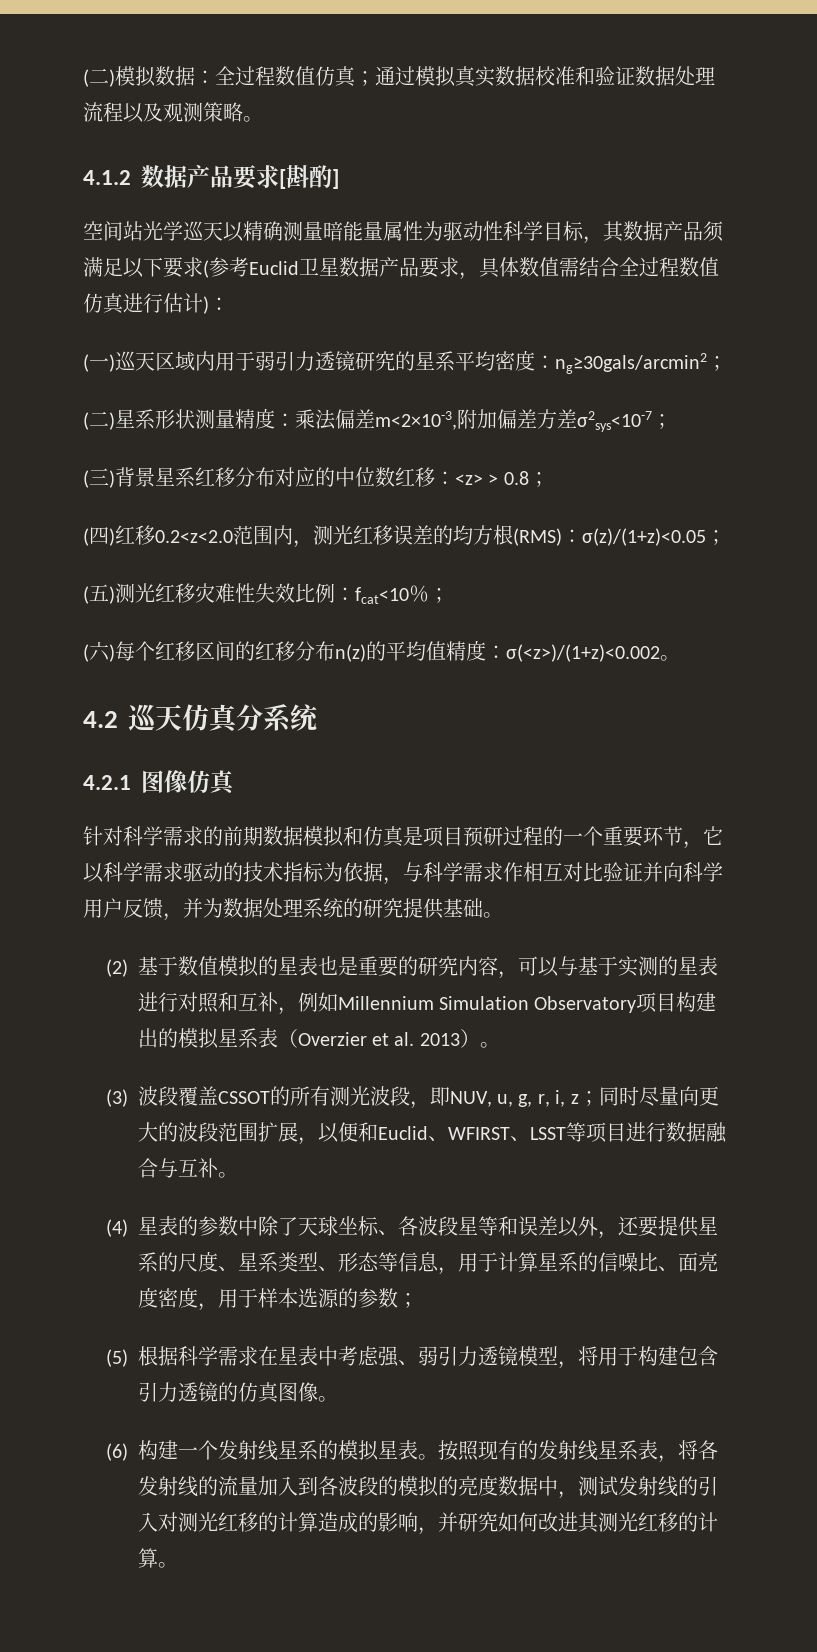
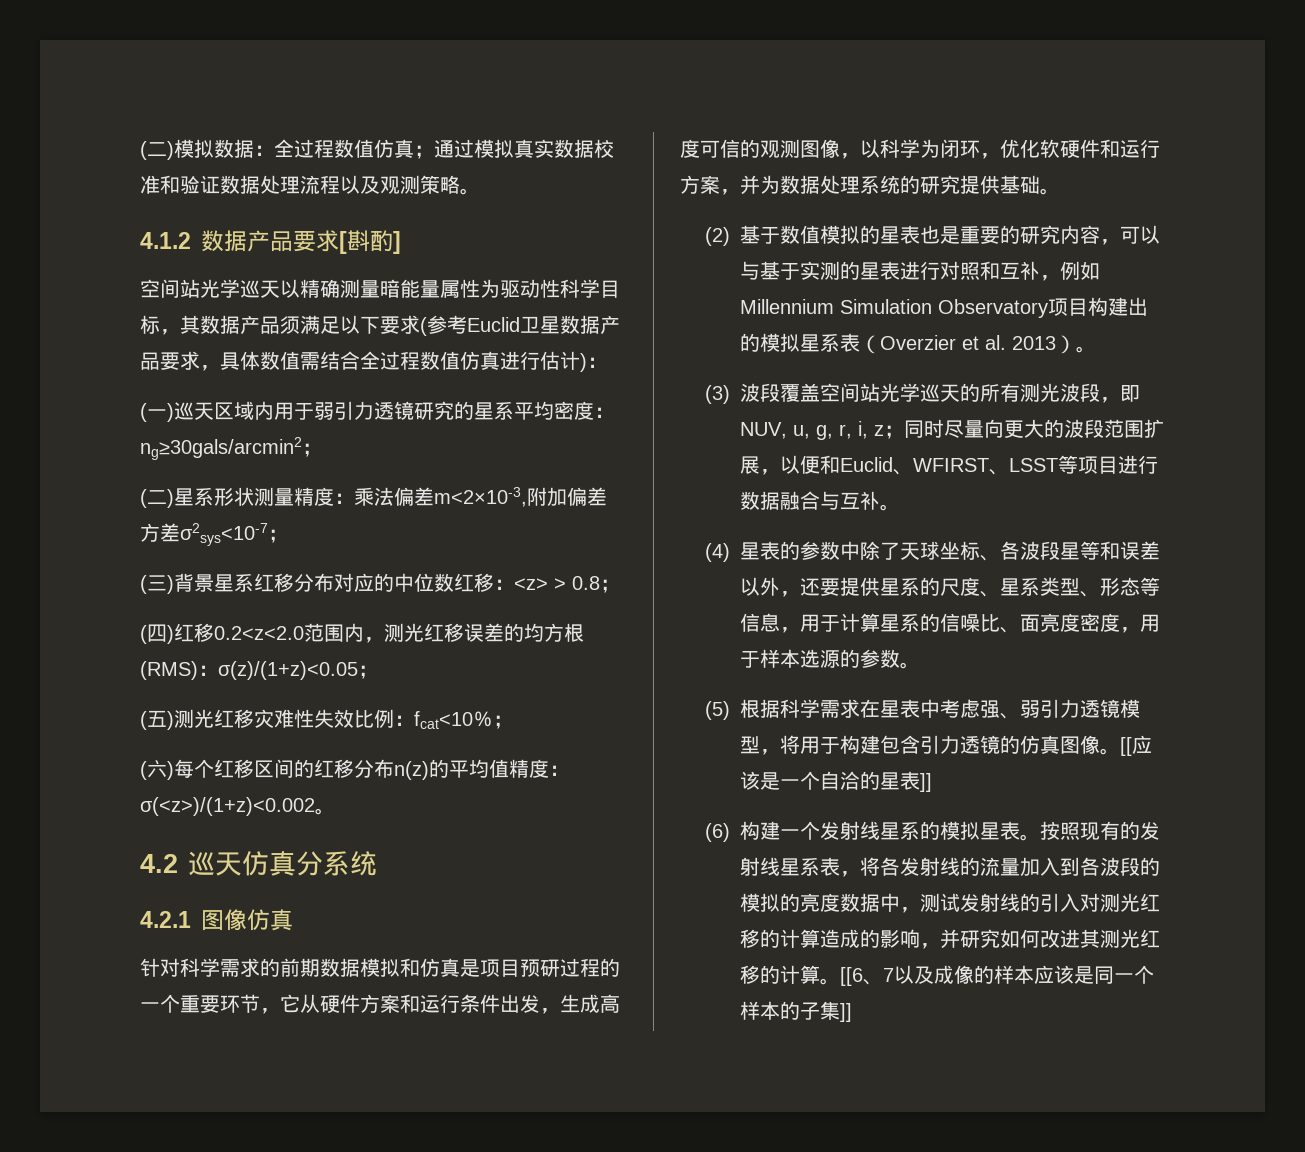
- 针对科学需求的前期数据模拟和仿真是项目预研过程的一个重要环节，它以科学需求驱动的技术指标为依据，与科学需求作相互对比验证并向科学用户反馈，并为数据处理系统的研究提供基础。
+ 针对科学需求的前期数据模拟和仿真是项目预研过程的一个重要环节，它从硬件方案和运行条件出发，生成高度可信的观测图像，以科学为闭环，优化软硬件和运行方案，并为数据处理系统的研究提供基础。
- (3)波段覆盖CSSOT的所有测光波段，即NUV, u, g, r, i, z；同时尽量向更大的波段范围扩展，以便和Euclid、WFIRST、LSST等项目进行数据融合与互补。
+ (3)波段覆盖空间站光学巡天的所有测光波段，即NUV, u, g, r, i, z；同时尽量向更大的波段范围扩展，以便和Euclid、WFIRST、LSST等项目进行数据融合与互补。
- (4)星表的参数中除了天球坐标、各波段星等和误差以外，还要提供星系的尺度、星系类型、形态等信息，用于计算星系的信噪比、面亮度密度，用于样本选源的参数；
+ (4)星表的参数中除了天球坐标、各波段星等和误差以外，还要提供星系的尺度、星系类型、形态等信息，用于计算星系的信噪比、面亮度密度，用于样本选源的参数。
+ [[应该是一个自洽的星表]]
+ [[6、7以及成像的样本应该是同一个样本的子集]]

